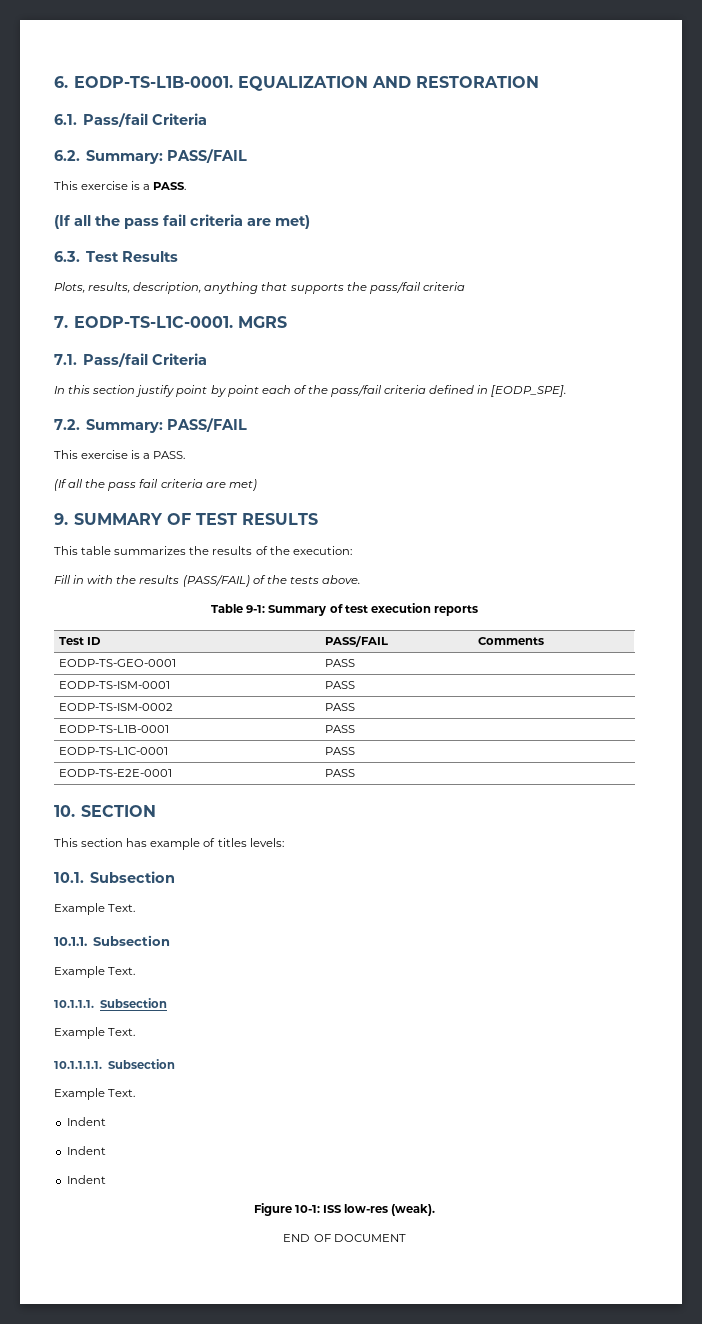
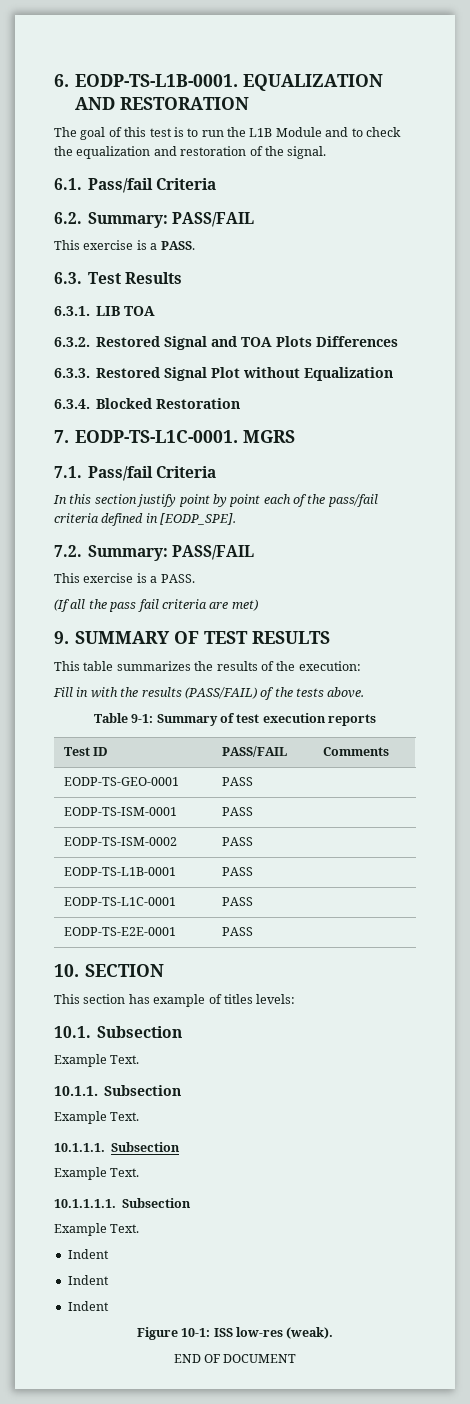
+ The goal of this test is to run the L1B Module and to check the equalization and restoration of the signal.
  6.2. Summary: PASS/FAIL
  This exercise is a PASS.
- (If all the pass fail criteria are met)
  6.3. Test Results
- Plots, results, description, anything that supports the pass/fail criteria
+ 6.3.1. LIB TOA
+ 6.3.2. Restored Signal and TOA Plots Differences
+ 6.3.3. Restored Signal Plot without Equalization
+ 6.3.4. Blocked Restoration

